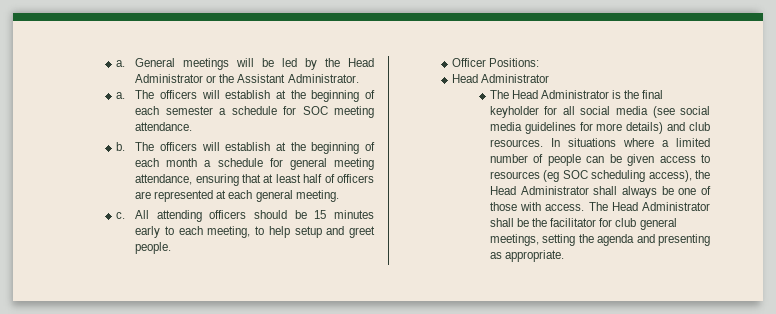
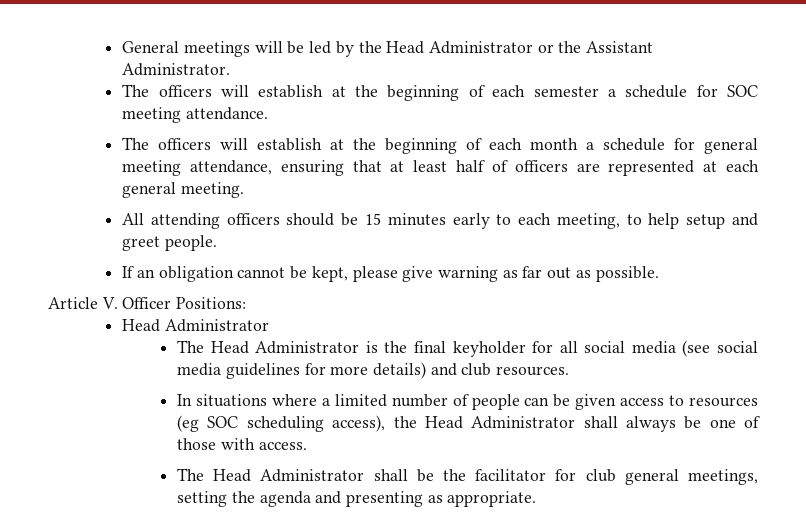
- a. General meetings will be led by the Head Administrator or the Assistant Administrator.
- a. The officers will establish at the beginning of each semester a schedule for SOC meeting attendance.
+ General meetings will be led by the Head Administrator or the Assistant Administrator.
+ The officers will establish at the beginning of each semester a schedule for SOC meeting attendance.
- b.
- c.
- Officer Positions:
+ If an obligation cannot be kept, please give warning as far out as possible.
+ Article V. Officer Positions:
- The Head Administrator is the final keyholder for all social media (see social media guidelines for more details) and club resources. In situations where a limited number of people can be given access to resources (eg SOC scheduling access), the Head Administrator shall always be one of those with access. The Head Administrator shall be the facilitator for club general meetings, setting the agenda and presenting as appropriate.
+ The Head Administrator is the final keyholder for all social media (see social media guidelines for more details) and club resources.
+ In situations where a limited number of people can be given access to resources (eg SOC scheduling access), the Head Administrator shall always be one of those with access.
+ The Head Administrator shall be the facilitator for club general meetings, setting the agenda and presenting as appropriate.

